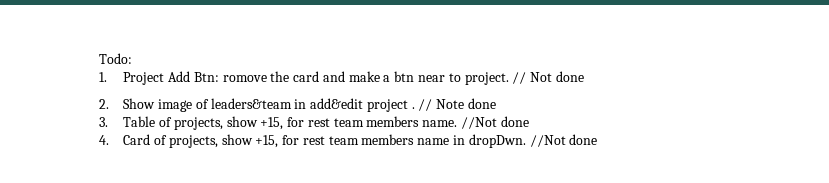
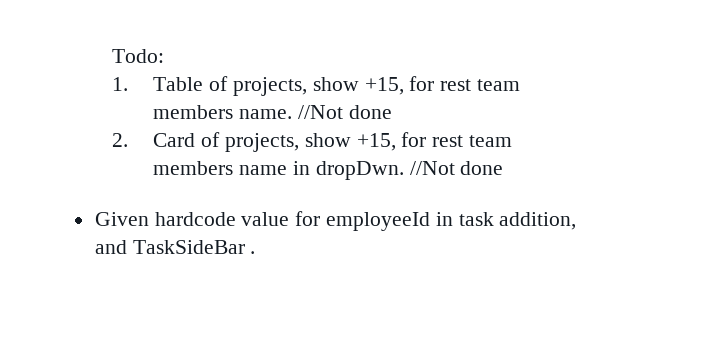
- 1. Project Add Btn: romove the card and make a btn near to project. // Not done
- 2. Show image of leaders&team in add&edit project . // Note done
- 3. Table of projects, show +15, for rest team members name.
+ 1. Table of projects, show +15, for rest team members name.
- 4. Card of projects, show +15, for rest team members name in dropDwn.
+ 2. Card of projects, show +15, for rest team members name in dropDwn.
+ Given hardcode value for employeeId in task addition, and TaskSideBar .

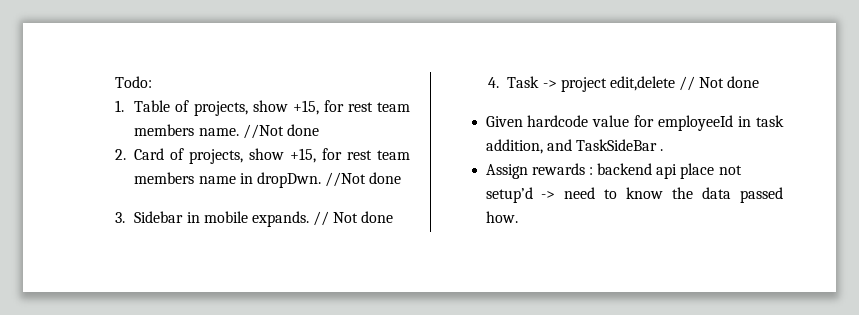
+ 3. Sidebar in mobile expands. // Not done
+ 4. Task -> project edit,delete // Not done
+ Assign rewards : backend api place not setup’d -> need to know the data passed how.

